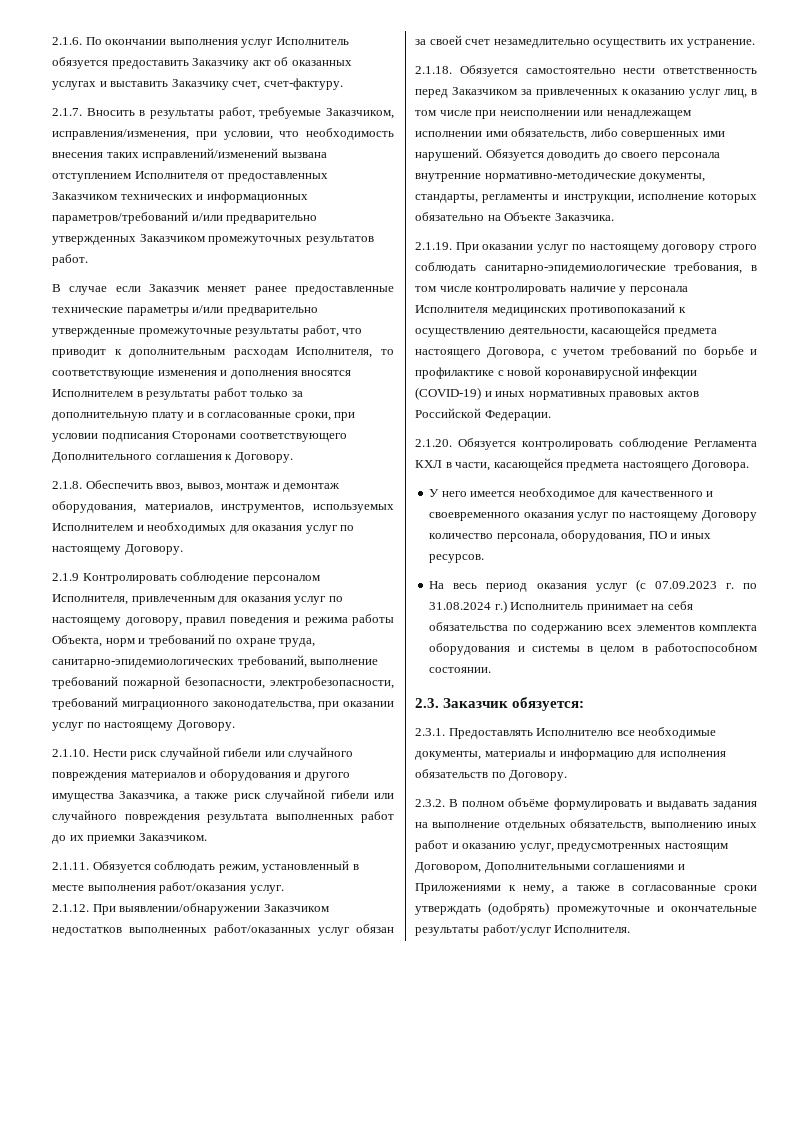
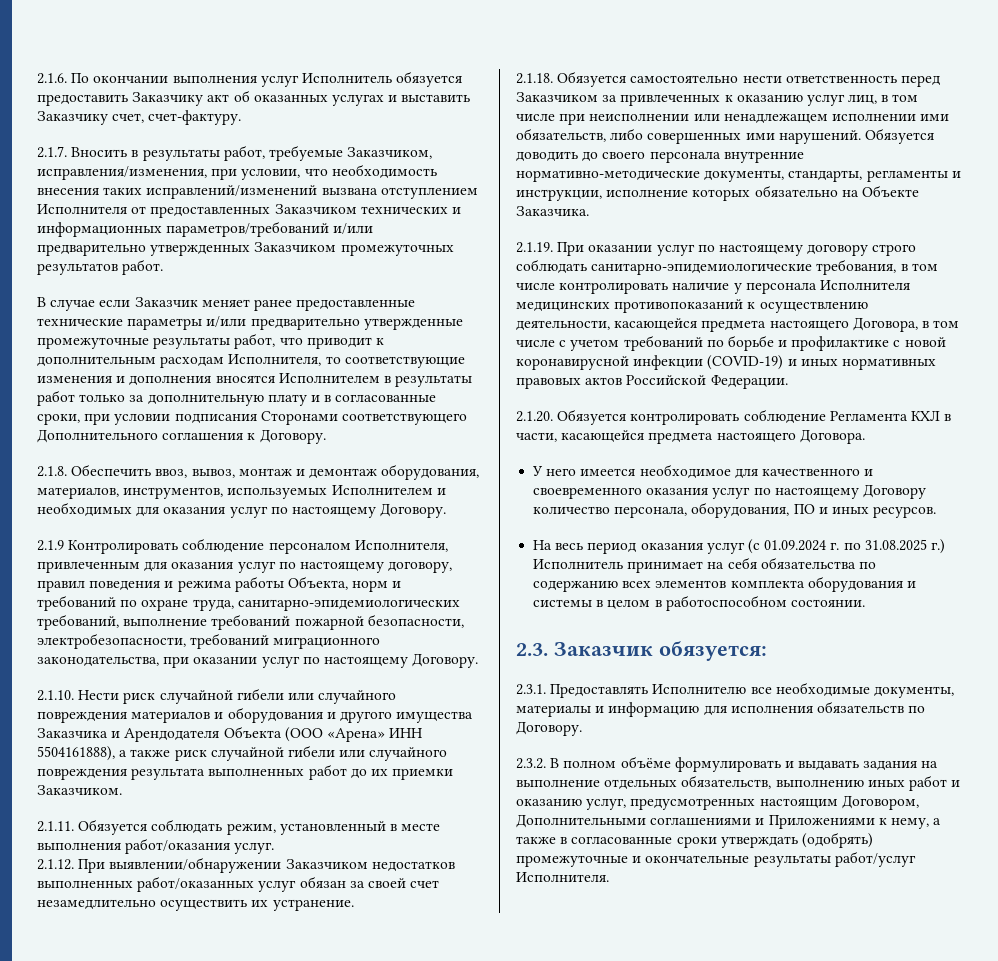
- 2.1.10. Нести риск случайной гибели или случайного повреждения материалов и оборудования и другого имущества Заказчика, а также риск случайной гибели или случайного повреждения результата выполненных работ до их приемки Заказчиком.
+ 2.1.10. Нести риск случайной гибели или случайного повреждения материалов и оборудования и другого имущества Заказчика и Арендодателя Объекта (ООО «Арена» ИНН 5504161888), а также риск случайной гибели или случайного повреждения результата выполненных работ до их приемки Заказчиком.
- 2.1.19. При оказании услуг по настоящему договору строго соблюдать санитарно-эпидемиологические требования, в том числе контролировать наличие у персонала Исполнителя медицинских противопоказаний к осуществлению деятельности, касающейся предмета настоящего Договора, с учетом требований по борьбе и профилактике с новой коронавирусной инфекции (COVID-19) и иных нормативных правовых актов Российской Федерации.
+ 2.1.19. При оказании услуг по настоящему договору строго соблюдать санитарно-эпидемиологические требования, в том числе контролировать наличие у персонала Исполнителя медицинских противопоказаний к осуществлению деятельности, касающейся предмета настоящего Договора, в том числе с учетом требований по борьбе и профилактике с новой коронавирусной инфекции (COVID-19) и иных нормативных правовых актов Российской Федерации.
- На весь период оказания услуг (с 07.09.2023 г. по 31.08.2024 г.) Исполнитель принимает на себя обязательства по содержанию всех элементов комплекта оборудования и системы в целом в работоспособном состоянии.
+ На весь период оказания услуг (с 01.09.2024 г. по 31.08.2025 г.) Исполнитель принимает на себя обязательства по содержанию всех элементов комплекта оборудования и системы в целом в работоспособном состоянии.

